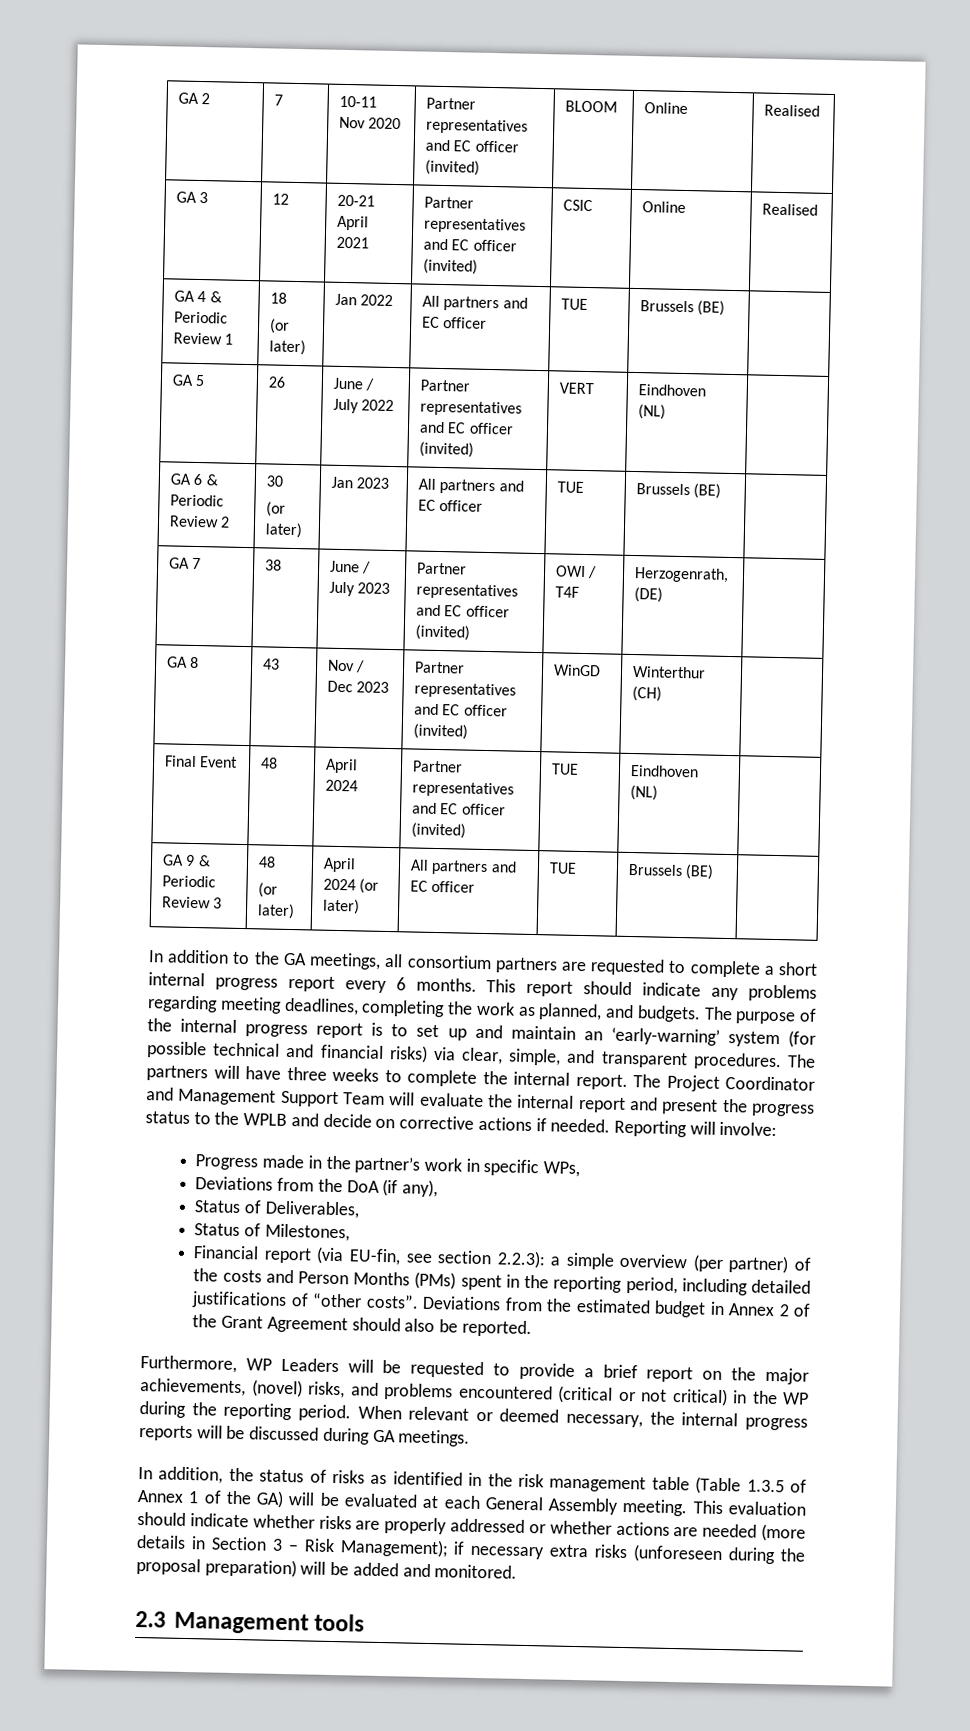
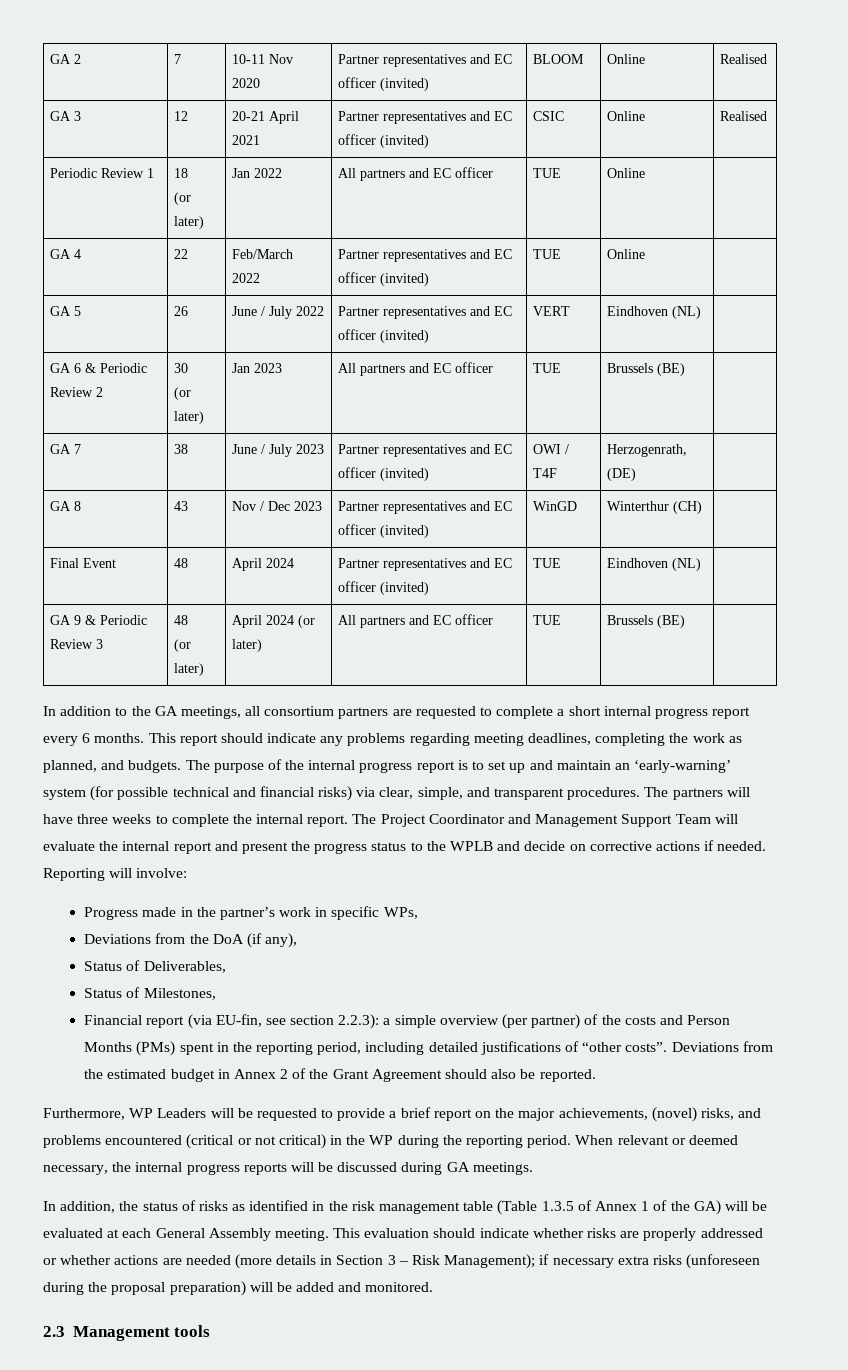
- GA 4 & Periodic Review 1 | 18
- (or later) | Jan 2022 | All partners and EC officer | TUE | Brussels (BE) |
+ Periodic Review 1 | 18
+ (or later) | Jan 2022 | All partners and EC officer | TUE | Online |
+ GA 4 | 22 | Feb/March 2022 | Partner representatives and EC officer (invited) | TUE | Online |

